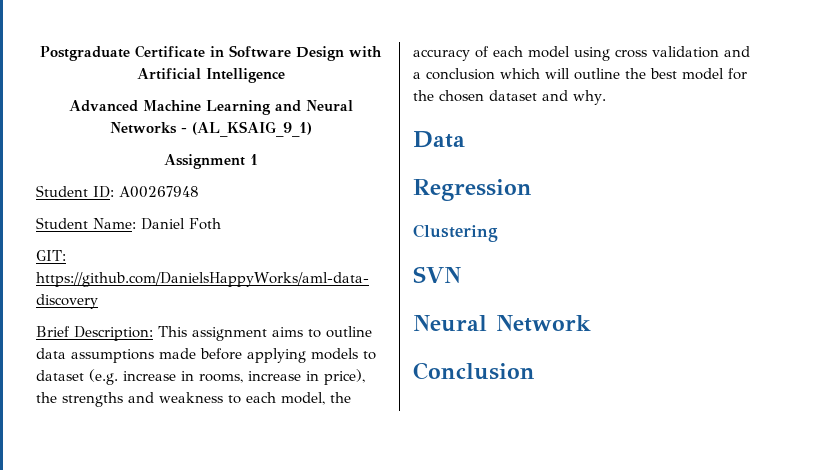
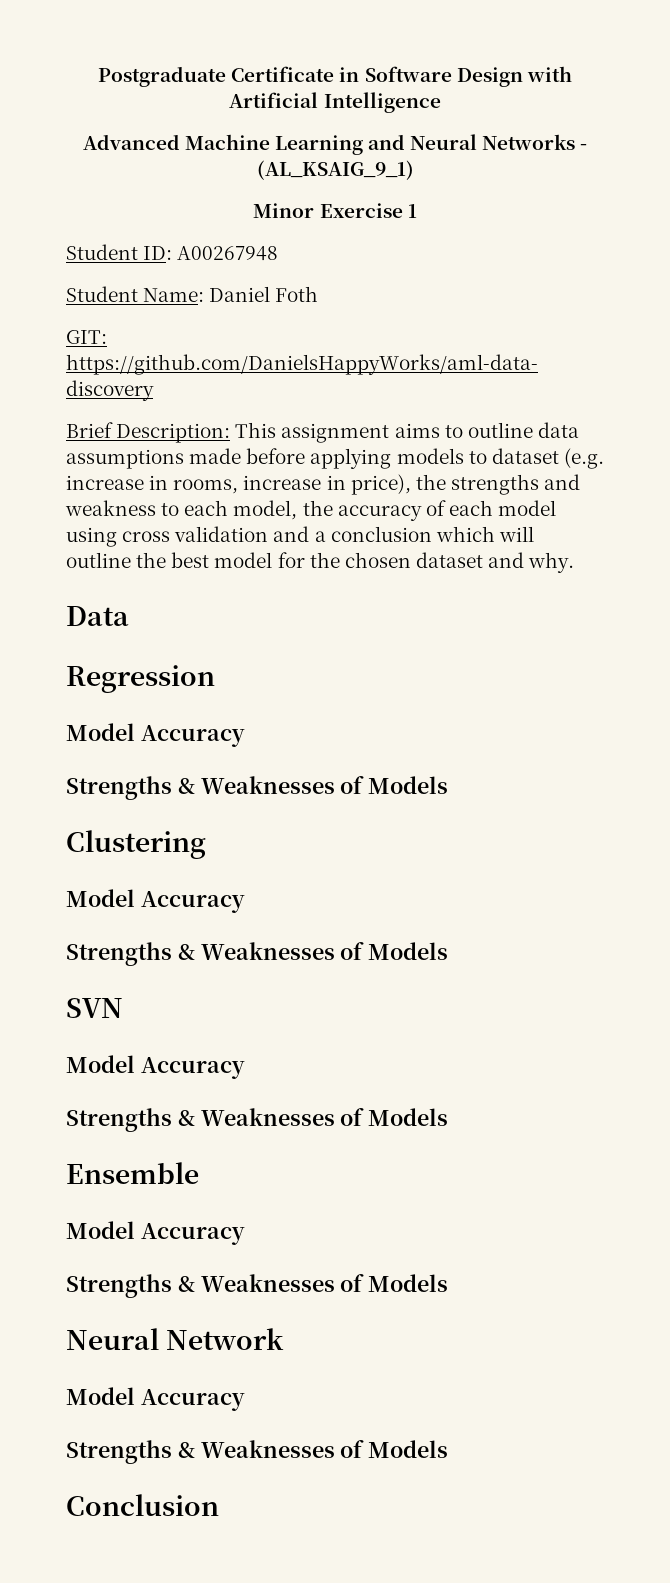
- Assignment 1
+ Minor Exercise 1
  Regression
+ Model Accuracy
+ Strengths & Weaknesses of Models
  Clustering
+ Model Accuracy
+ Strengths & Weaknesses of Models
  SVN
+ Model Accuracy
+ Strengths & Weaknesses of Models
+ Ensemble
+ Model Accuracy
+ Strengths & Weaknesses of Models
  Neural Network
+ Model Accuracy
+ Strengths & Weaknesses of Models

